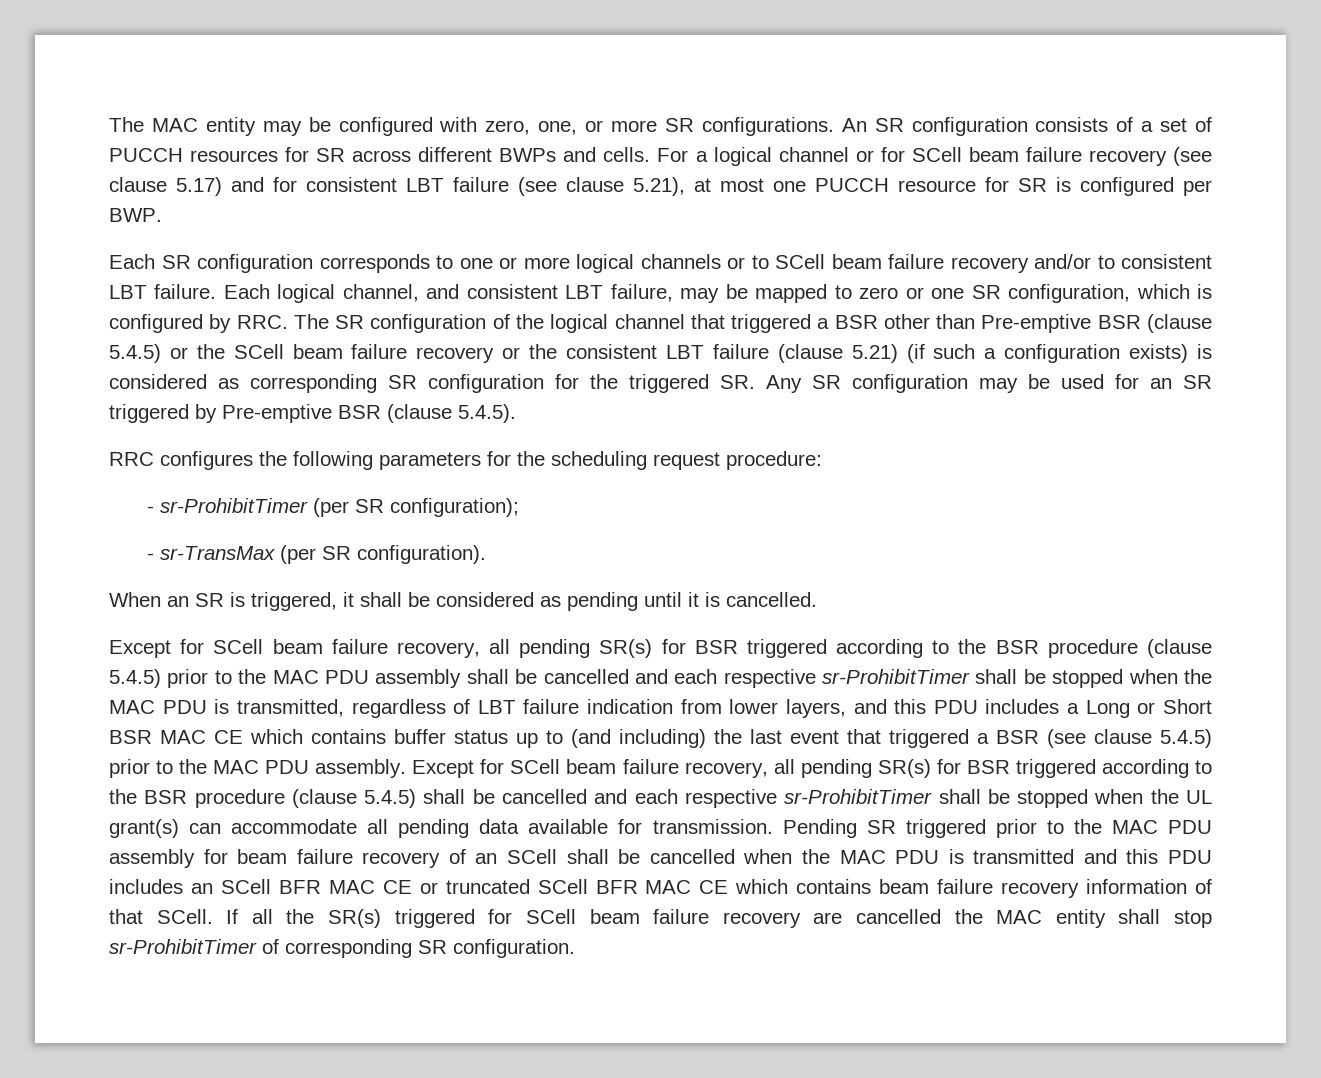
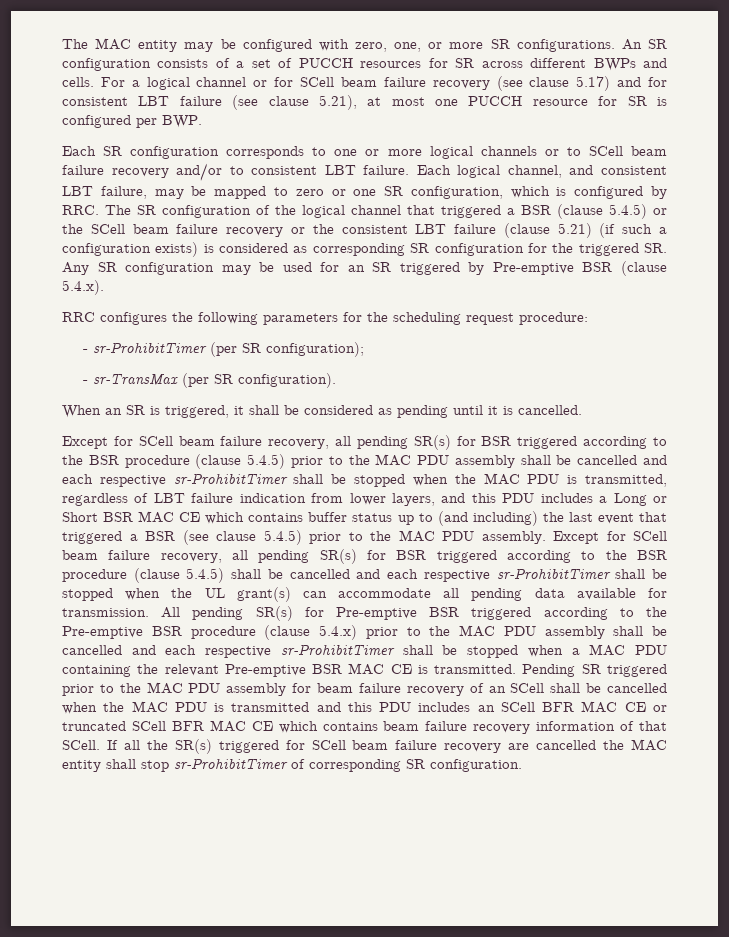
- Each logical channel, and consistent LBT failure, may be mapped to zero or one SR configuration, which is configured by RRC. The SR configuration of the logical channel that triggered a BSR other than Pre-emptive BSR (clause 5.4.5) or the SCell beam failure recovery or the consistent LBT failure (clause 5.21) (if such a configuration exists) is considered as corresponding SR configuration for the triggered SR. Any SR configuration may be used for an SR triggered by Pre-emptive BSR (clause 5.4.5).
+ Each logical channel, and consistent LBT failure, may be mapped to zero or one SR configuration, which is configured by RRC. The SR configuration of the logical channel that triggered a BSR (clause 5.4.5) or the SCell beam failure recovery or the consistent LBT failure (clause 5.21) (if such a configuration exists) is considered as corresponding SR configuration for the triggered SR. Any SR configuration may be used for an SR triggered by Pre-emptive BSR (clause 5.4.x).
+ All pending SR(s) for Pre-emptive BSR triggered according to the Pre-emptive BSR procedure (clause 5.4.x) prior to the MAC PDU assembly shall be cancelled and each respective sr-ProhibitTimer shall be stopped when a MAC PDU containing the relevant Pre-emptive BSR MAC CE is transmitted.

